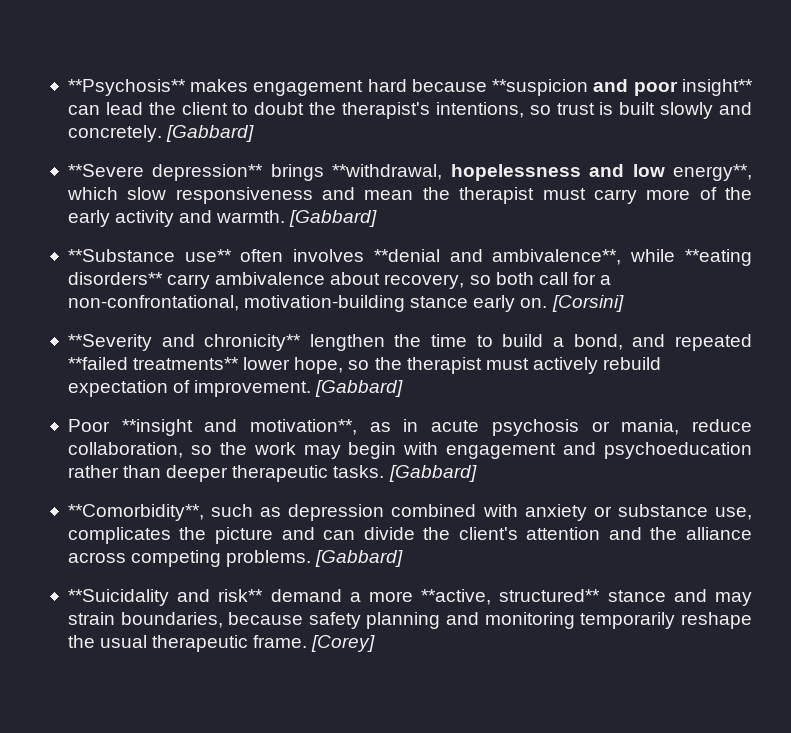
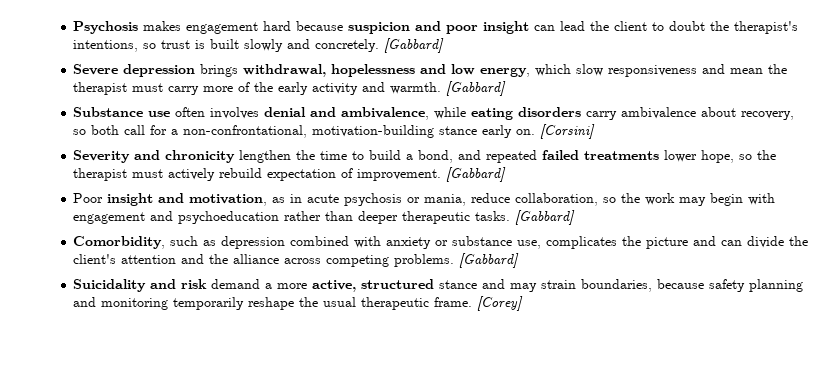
- **Psychosis** makes engagement hard because **suspicion and poor insight** can lead the client to doubt the therapist's intentions, so trust is built slowly and concretely.
+ Psychosis makes engagement hard because suspicion and poor insight can lead the client to doubt the therapist's intentions, so trust is built slowly and concretely.
- **Severe depression** brings **withdrawal, hopelessness and low energy**, which slow responsiveness and mean the therapist must carry more of the early activity and warmth.
+ Severe depression brings withdrawal, hopelessness and low energy, which slow responsiveness and mean the therapist must carry more of the early activity and warmth.
- **Substance use** often involves **denial and ambivalence**, while **eating disorders** carry ambivalence about recovery, so both call for a non-confrontational, motivation-building stance early on.
+ Substance use often involves denial and ambivalence, while eating disorders carry ambivalence about recovery, so both call for a non-confrontational, motivation-building stance early on.
- **Severity and chronicity** lengthen the time to build a bond, and repeated **failed treatments** lower hope, so the therapist must actively rebuild expectation of improvement.
+ Severity and chronicity lengthen the time to build a bond, and repeated failed treatments lower hope, so the therapist must actively rebuild expectation of improvement.
- Poor **insight and motivation**, as in acute psychosis or mania, reduce collaboration, so the work may begin with engagement and psychoeducation rather than deeper therapeutic tasks.
+ Poor insight and motivation, as in acute psychosis or mania, reduce collaboration, so the work may begin with engagement and psychoeducation rather than deeper therapeutic tasks.
- **Comorbidity**, such as depression combined with anxiety or substance use, complicates the picture and can divide the client's attention and the alliance across competing problems.
+ Comorbidity, such as depression combined with anxiety or substance use, complicates the picture and can divide the client's attention and the alliance across competing problems.
- **Suicidality and risk** demand a more **active, structured** stance and may strain boundaries, because safety planning and monitoring temporarily reshape the usual therapeutic frame.
+ Suicidality and risk demand a more active, structured stance and may strain boundaries, because safety planning and monitoring temporarily reshape the usual therapeutic frame.

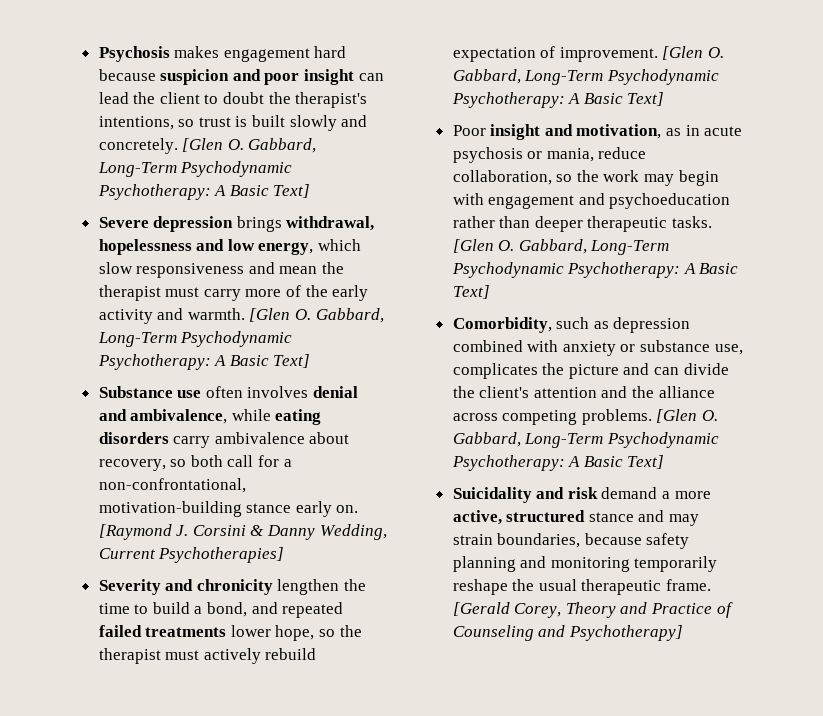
- Psychosis makes engagement hard because suspicion and poor insight can lead the client to doubt the therapist's intentions, so trust is built slowly and concretely. [Gabbard]
+ Psychosis makes engagement hard because suspicion and poor insight can lead the client to doubt the therapist's intentions, so trust is built slowly and concretely. [Glen O. Gabbard, Long-Term Psychodynamic Psychotherapy: A Basic Text]
- Severe depression brings withdrawal, hopelessness and low energy, which slow responsiveness and mean the therapist must carry more of the early activity and warmth. [Gabbard]
+ Severe depression brings withdrawal, hopelessness and low energy, which slow responsiveness and mean the therapist must carry more of the early activity and warmth. [Glen O. Gabbard, Long-Term Psychodynamic Psychotherapy: A Basic Text]
- [Corsini]
+ [Raymond J. Corsini & Danny Wedding, Current Psychotherapies]
- Severity and chronicity lengthen the time to build a bond, and repeated failed treatments lower hope, so the therapist must actively rebuild expectation of improvement. [Gabbard]
+ Severity and chronicity lengthen the time to build a bond, and repeated failed treatments lower hope, so the therapist must actively rebuild expectation of improvement. [Glen O. Gabbard, Long-Term Psychodynamic Psychotherapy: A Basic Text]
- Poor insight and motivation, as in acute psychosis or mania, reduce collaboration, so the work may begin with engagement and psychoeducation rather than deeper therapeutic tasks. [Gabbard]
+ Poor insight and motivation, as in acute psychosis or mania, reduce collaboration, so the work may begin with engagement and psychoeducation rather than deeper therapeutic tasks. [Glen O. Gabbard, Long-Term Psychodynamic Psychotherapy: A Basic Text]
- Comorbidity, such as depression combined with anxiety or substance use, complicates the picture and can divide the client's attention and the alliance across competing problems. [Gabbard]
+ Comorbidity, such as depression combined with anxiety or substance use, complicates the picture and can divide the client's attention and the alliance across competing problems. [Glen O. Gabbard, Long-Term Psychodynamic Psychotherapy: A Basic Text]
- [Corey]
+ [Gerald Corey, Theory and Practice of Counseling and Psychotherapy]

